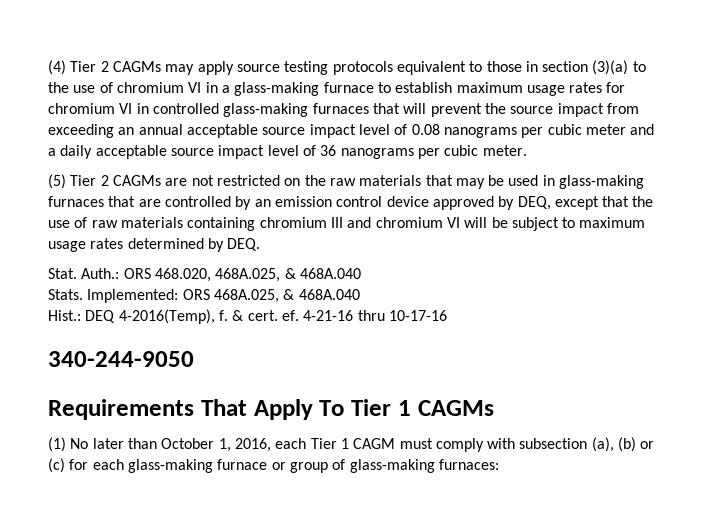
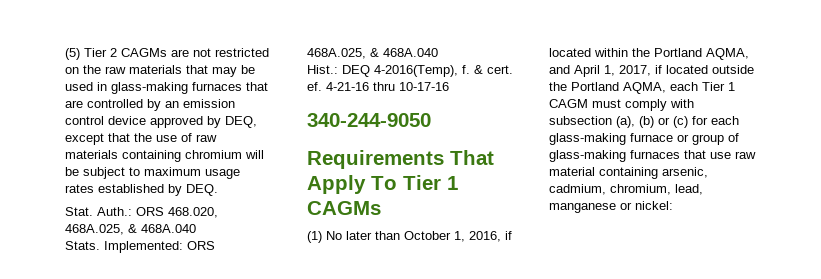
- (4) Tier 2 CAGMs may apply source testing protocols equivalent to those in section (3)(a) to the use of chromium VI in a glass-making furnace to establish maximum usage rates for chromium VI in controlled glass-making furnaces that will prevent the source impact from exceeding an annual acceptable source impact level of 0.08 nanograms per cubic meter and a daily acceptable source impact level of 36 nanograms per cubic meter.
- (5) Tier 2 CAGMs are not restricted on the raw materials that may be used in glass-making furnaces that are controlled by an emission control device approved by DEQ, except that the use of raw materials containing chromium III and chromium VI will be subject to maximum usage rates determined by DEQ.
+ (5) Tier 2 CAGMs are not restricted on the raw materials that may be used in glass-making furnaces that are controlled by an emission control device approved by DEQ, except that the use of raw materials containing chromium will be subject to maximum usage rates established by DEQ.
- (1) No later than October 1, 2016, each Tier 1 CAGM must comply with subsection (a), (b) or (c) for each glass-making furnace or group of glass-making furnaces:
+ (1) No later than October 1, 2016, if located within the Portland AQMA, and April 1, 2017, if located outside the Portland AQMA, each Tier 1 CAGM must comply with subsection (a), (b) or (c) for each glass-making furnace or group of glass-making furnaces that use raw material containing arsenic, cadmium, chromium, lead, manganese or nickel:

